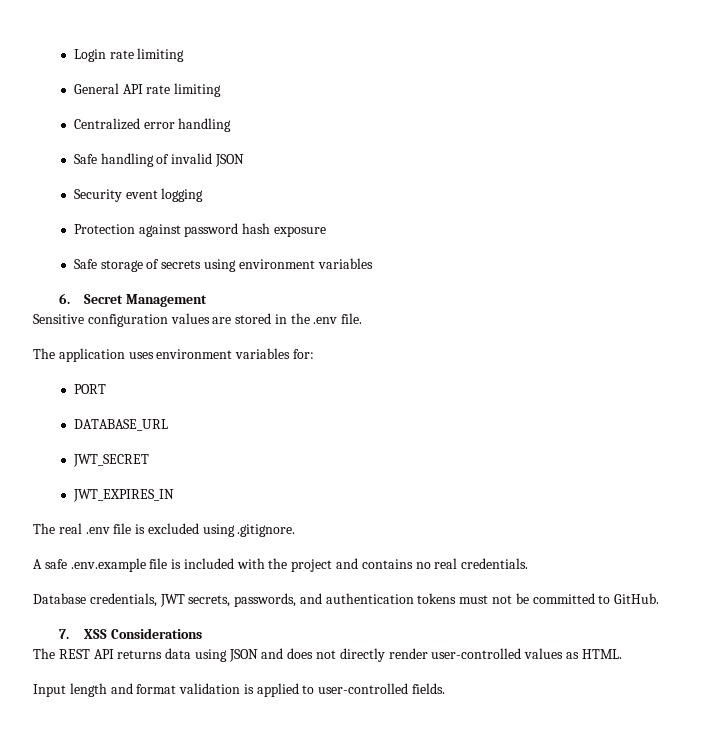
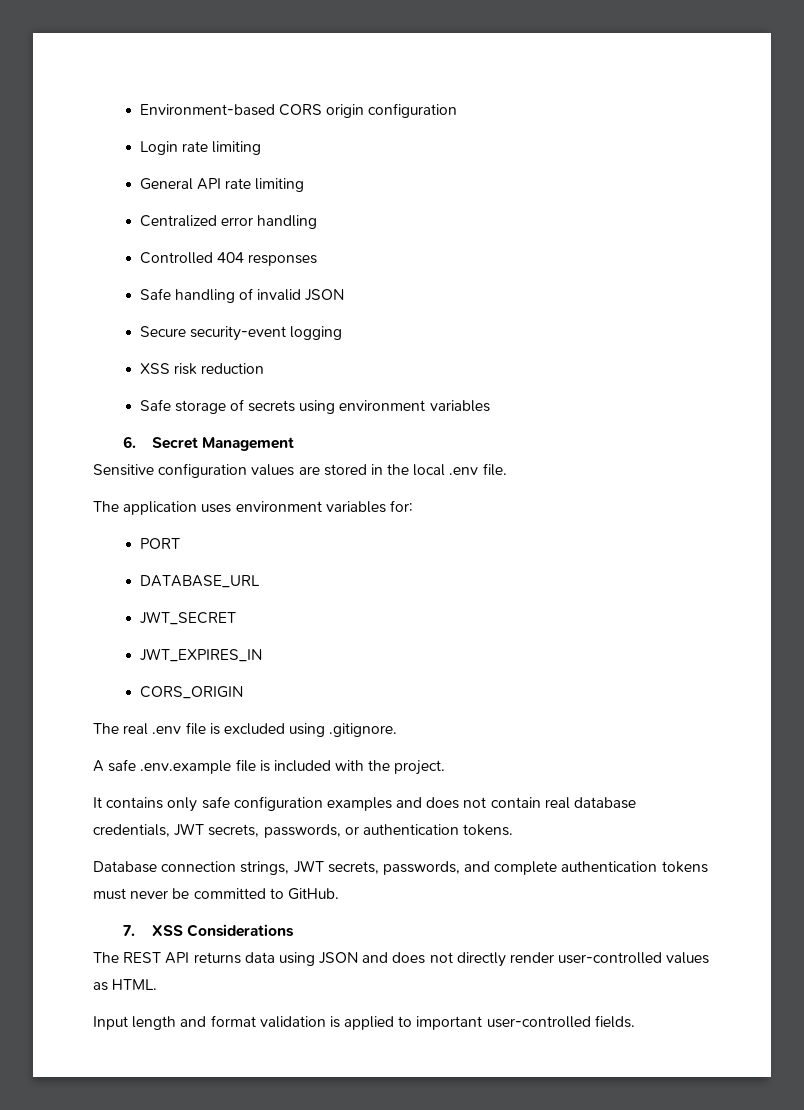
+ Environment-based CORS origin configuration
+ Controlled 404 responses
- Security event logging
+ Secure security-event logging
- Protection against password hash exposure
+ XSS risk reduction
- Sensitive configuration values are stored in the .env file.
+ Sensitive configuration values are stored in the local .env file.
+ CORS_ORIGIN
- A safe .env.example file is included with the project and contains no real credentials.
- Database credentials, JWT secrets, passwords, and authentication tokens must not be committed to GitHub.
+ A safe .env.example file is included with the project.
+ It contains only safe configuration examples and does not contain real database credentials, JWT secrets, passwords, or authentication tokens.
+ Database connection strings, JWT secrets, passwords, and complete authentication tokens must never be committed to GitHub.
- Input length and format validation is applied to user-controlled fields.
+ Input length and format validation is applied to important user-controlled fields.

